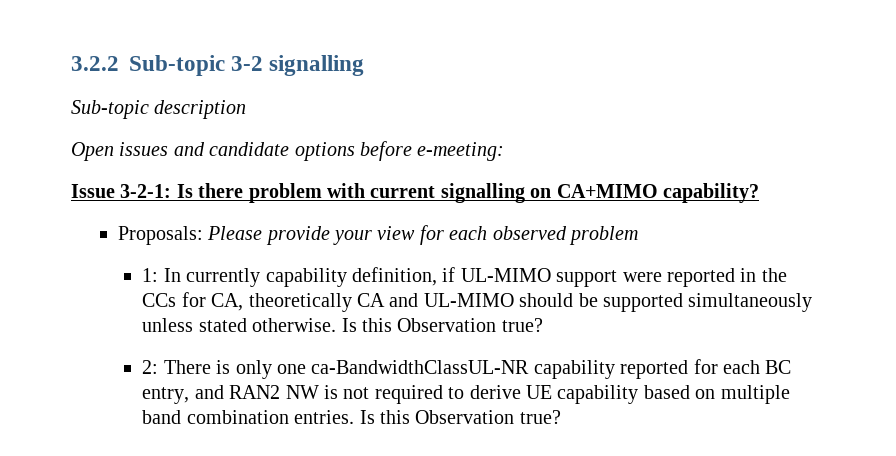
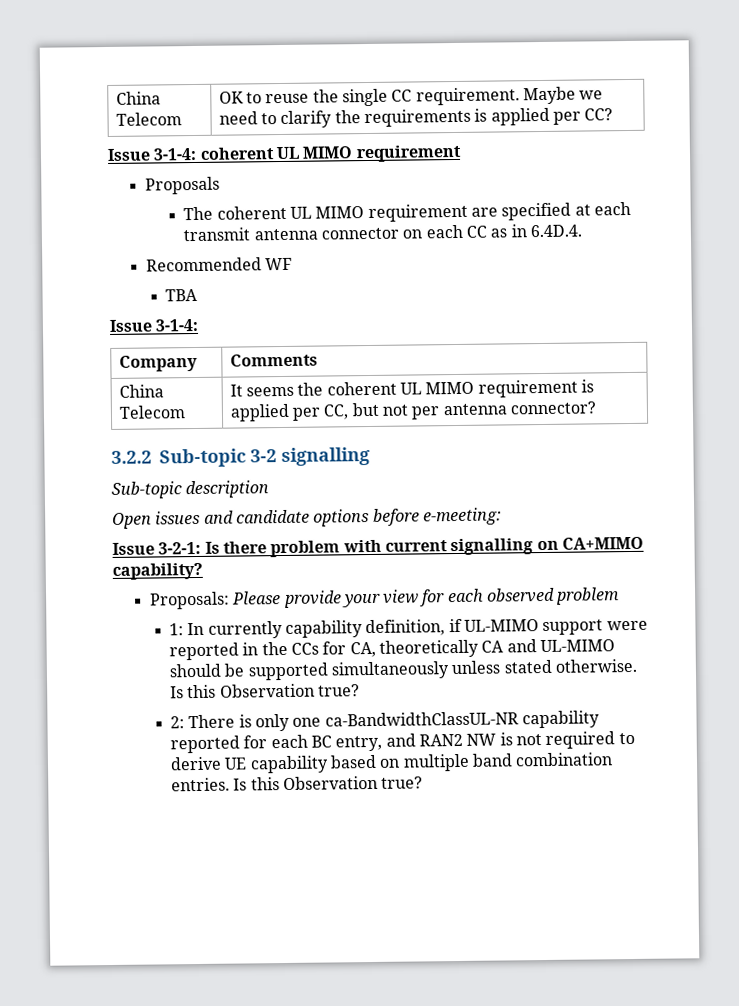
+ China Telecom | OK to reuse the single CC requirement. Maybe we need to clarify the requirements is applied per CC?
+ Issue 3-1-4: coherent UL MIMO requirement
+ Proposals
+ The coherent UL MIMO requirement are specified at each transmit antenna connector on each CC as in 6.4D.4.
+ Recommended WF
+ TBA
+ Issue 3-1-4:
+ Company | Comments
+ China Telecom | It seems the coherent UL MIMO requirement is applied per CC, but not per antenna connector?

